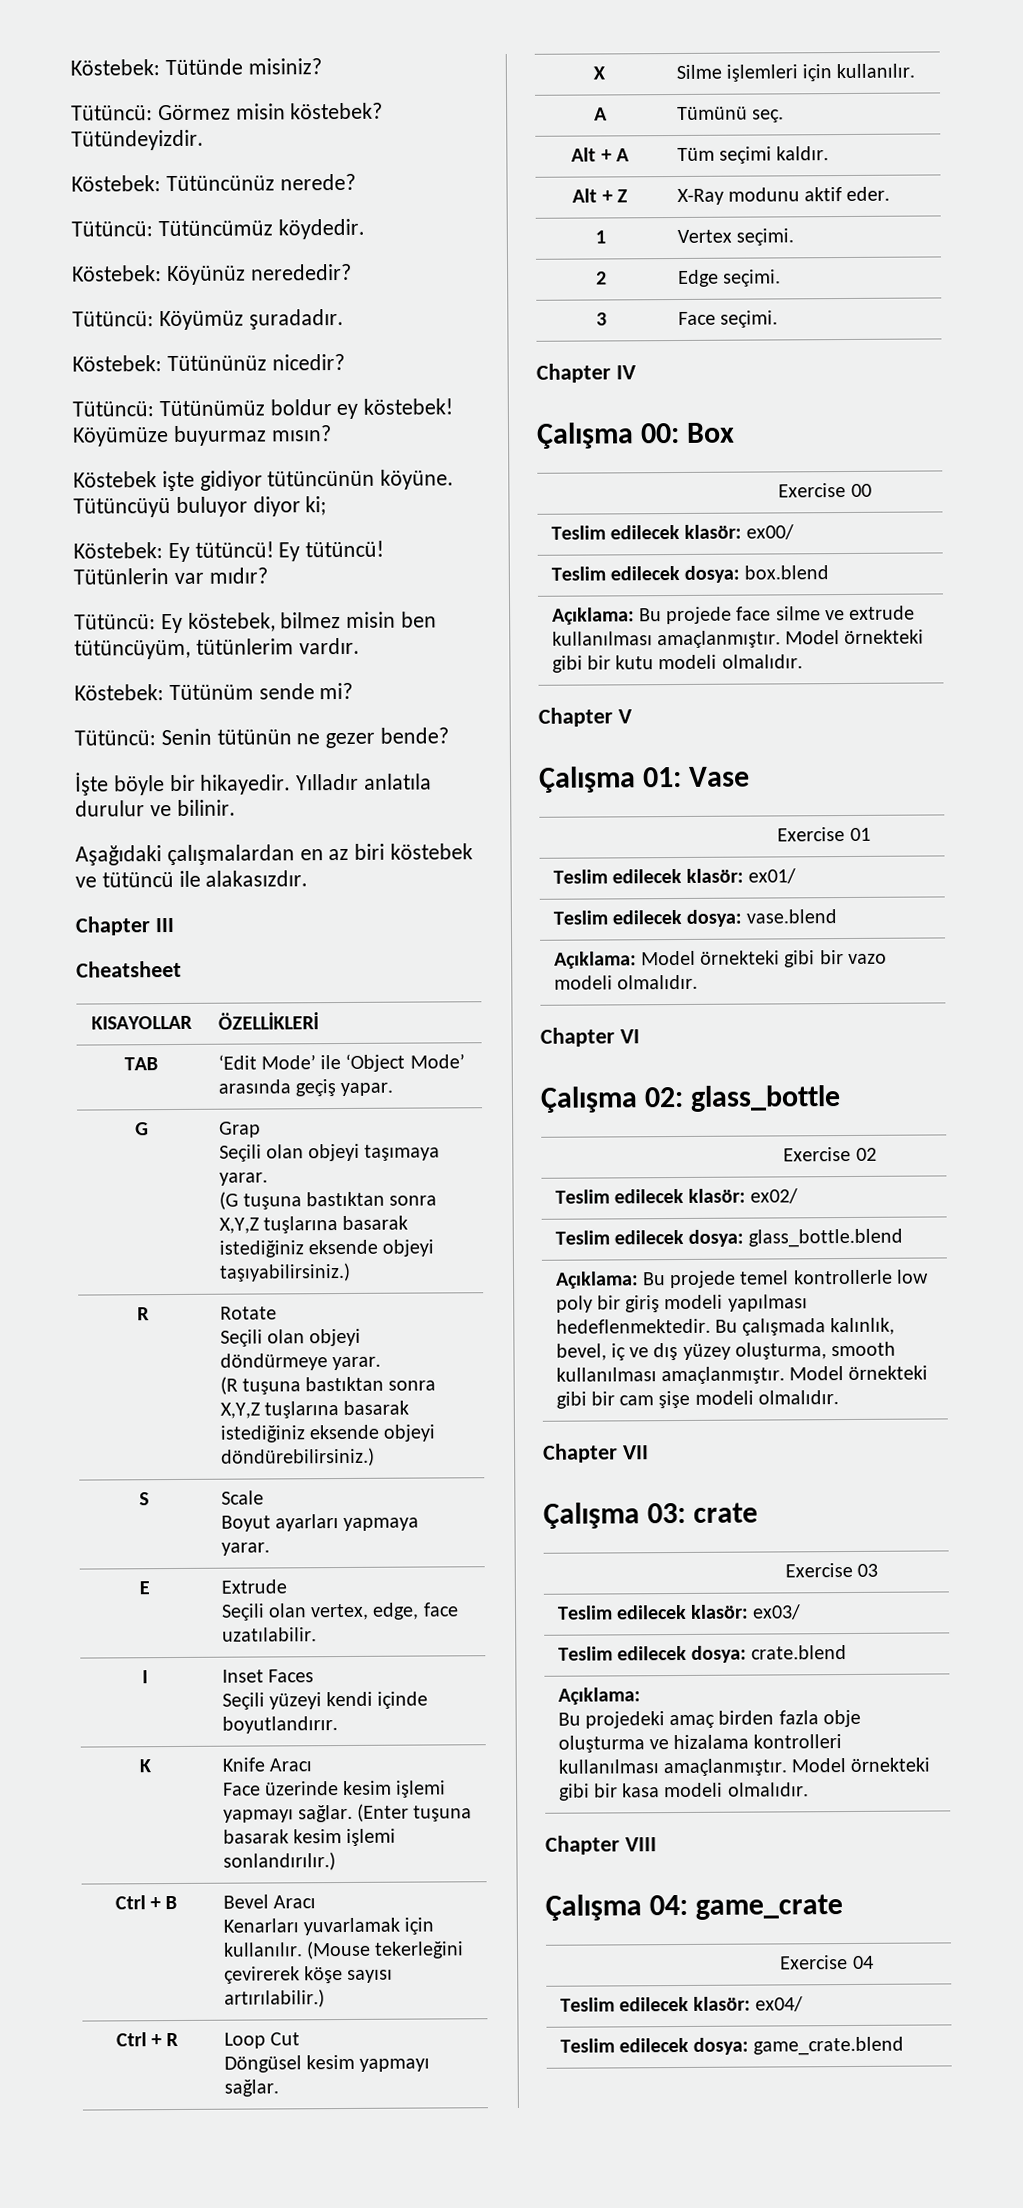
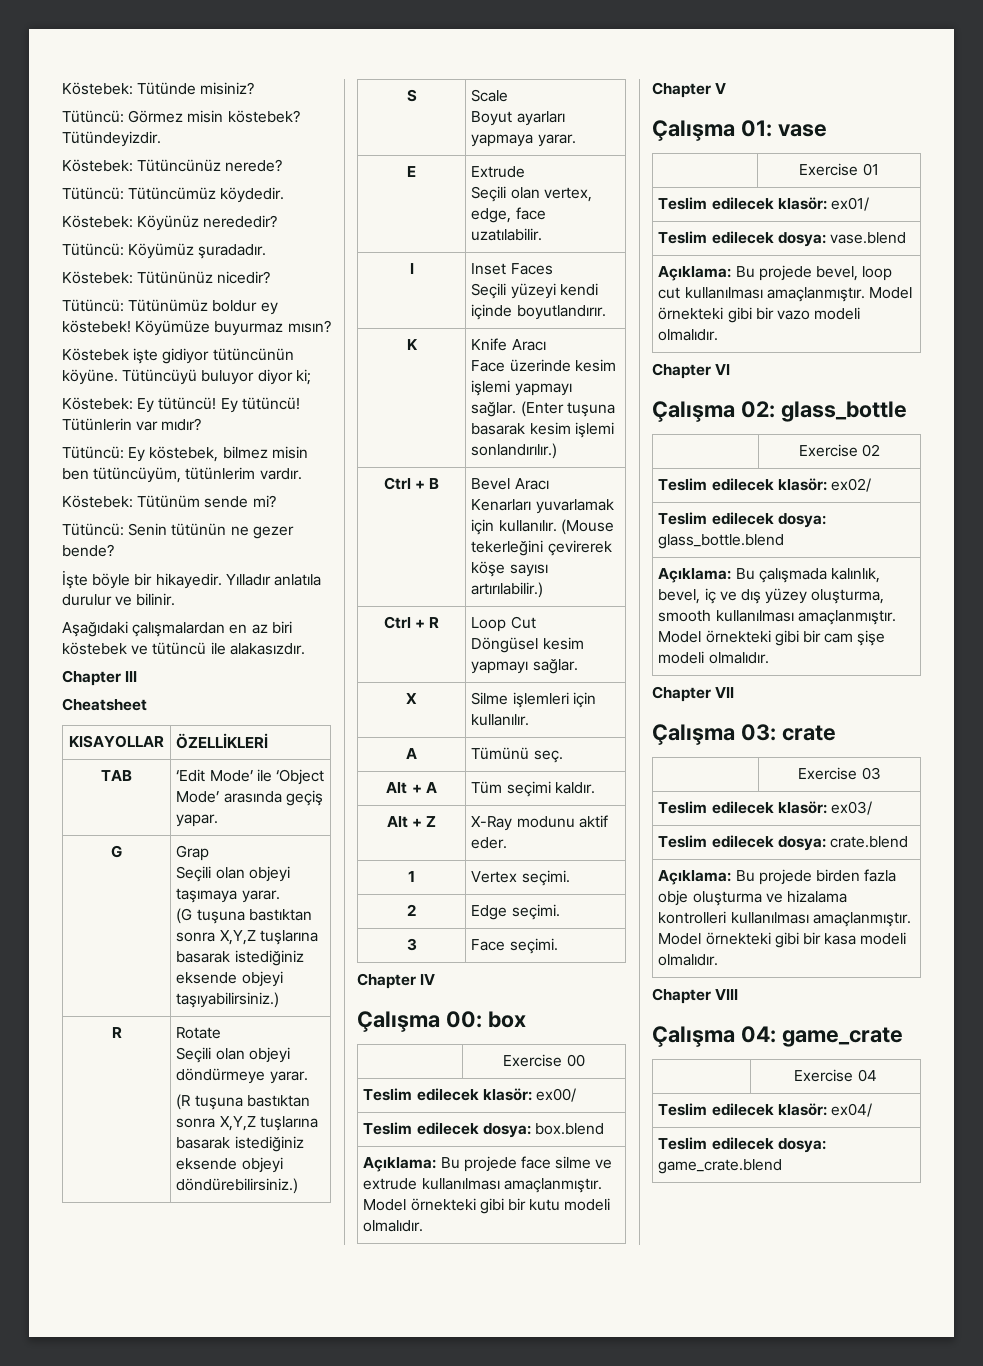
- Çalışma 00: Box
+ Çalışma 00: box
- Çalışma 01: Vase
+ Çalışma 01: vase
- Açıklama: Model örnekteki gibi bir vazo modeli olmalıdır.
+ Açıklama: Bu projede bevel, loop cut kullanılması amaçlanmıştır. Model örnekteki gibi bir vazo modeli olmalıdır.
- Açıklama: Bu projede temel kontrollerle low poly bir giriş modeli yapılması hedeflenmektedir. Bu çalışmada kalınlık, bevel, iç ve dış yüzey oluşturma, smooth kullanılması amaçlanmıştır. Model örnekteki gibi bir cam şişe modeli olmalıdır.
+ Açıklama: Bu çalışmada kalınlık, bevel, iç ve dış yüzey oluşturma, smooth kullanılması amaçlanmıştır. Model örnekteki gibi bir cam şişe modeli olmalıdır.
  Teslim edilecek dosya: crate.blend
- Açıklama:
- Bu projedeki amaç birden fazla obje oluşturma ve hizalama kontrolleri kullanılması amaçlanmıştır. Model örnekteki gibi bir kasa modeli olmalıdır.
+ Açıklama: Bu projede birden fazla obje oluşturma ve hizalama kontrolleri kullanılması amaçlanmıştır. Model örnekteki gibi bir kasa modeli olmalıdır.

